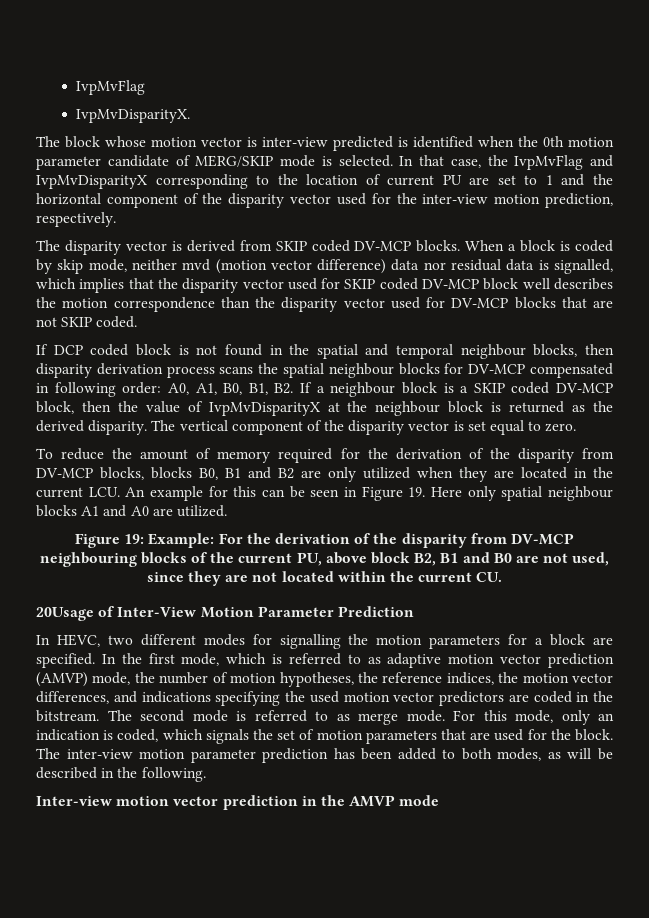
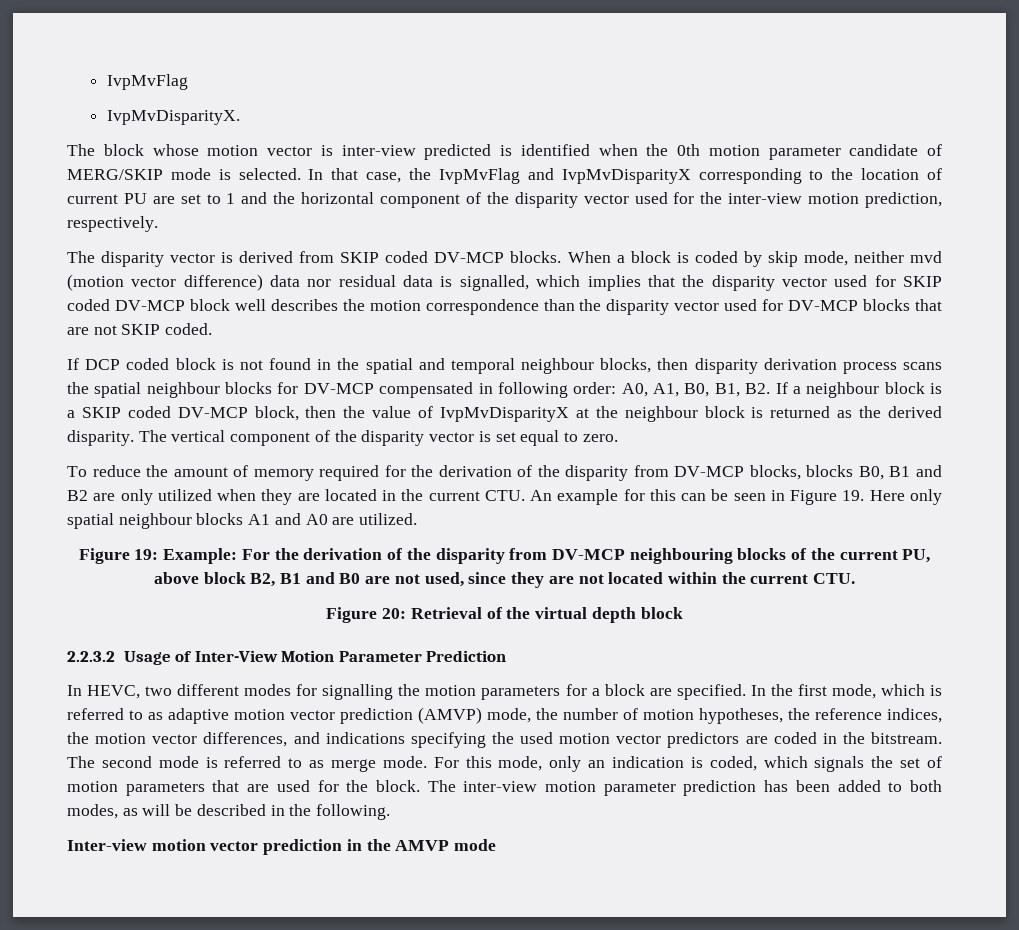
- To reduce the amount of memory required for the derivation of the disparity from DV-MCP blocks, blocks B0, B1 and B2 are only utilized when they are located in the current LCU. An example for this can be seen in Figure 19. Here only spatial neighbour blocks A1 and A0 are utilized.
+ To reduce the amount of memory required for the derivation of the disparity from DV-MCP blocks, blocks B0, B1 and B2 are only utilized when they are located in the current CTU. An example for this can be seen in Figure 19. Here only spatial neighbour blocks A1 and A0 are utilized.
- Figure 19: Example: For the derivation of the disparity from DV-MCP neighbouring blocks of the current PU, above block B2, B1 and B0 are not used, since they are not located within the current CU.
- 20Usage of Inter-View Motion Parameter Prediction
+ Figure 19: Example: For the derivation of the disparity from DV-MCP neighbouring blocks of the current PU, above block B2, B1 and B0 are not used, since they are not located within the current CTU.
+ Figure 20: Retrieval of the virtual depth block
+ 2.2.3.2 Usage of Inter-View Motion Parameter Prediction

